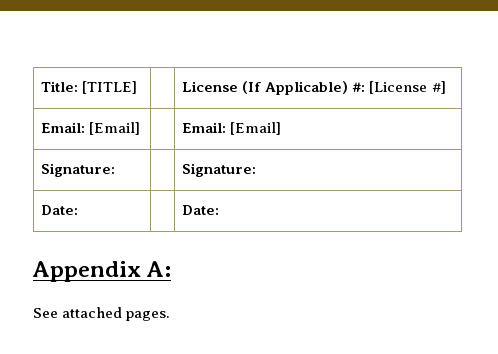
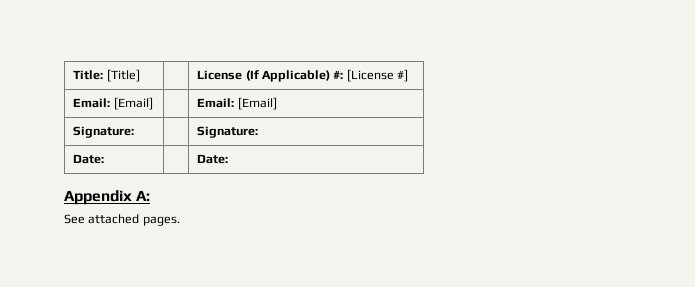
- Title: [TITLE] | | License (If Applicable) #: [License #]
+ Title: [Title] | | License (If Applicable) #: [License #]

